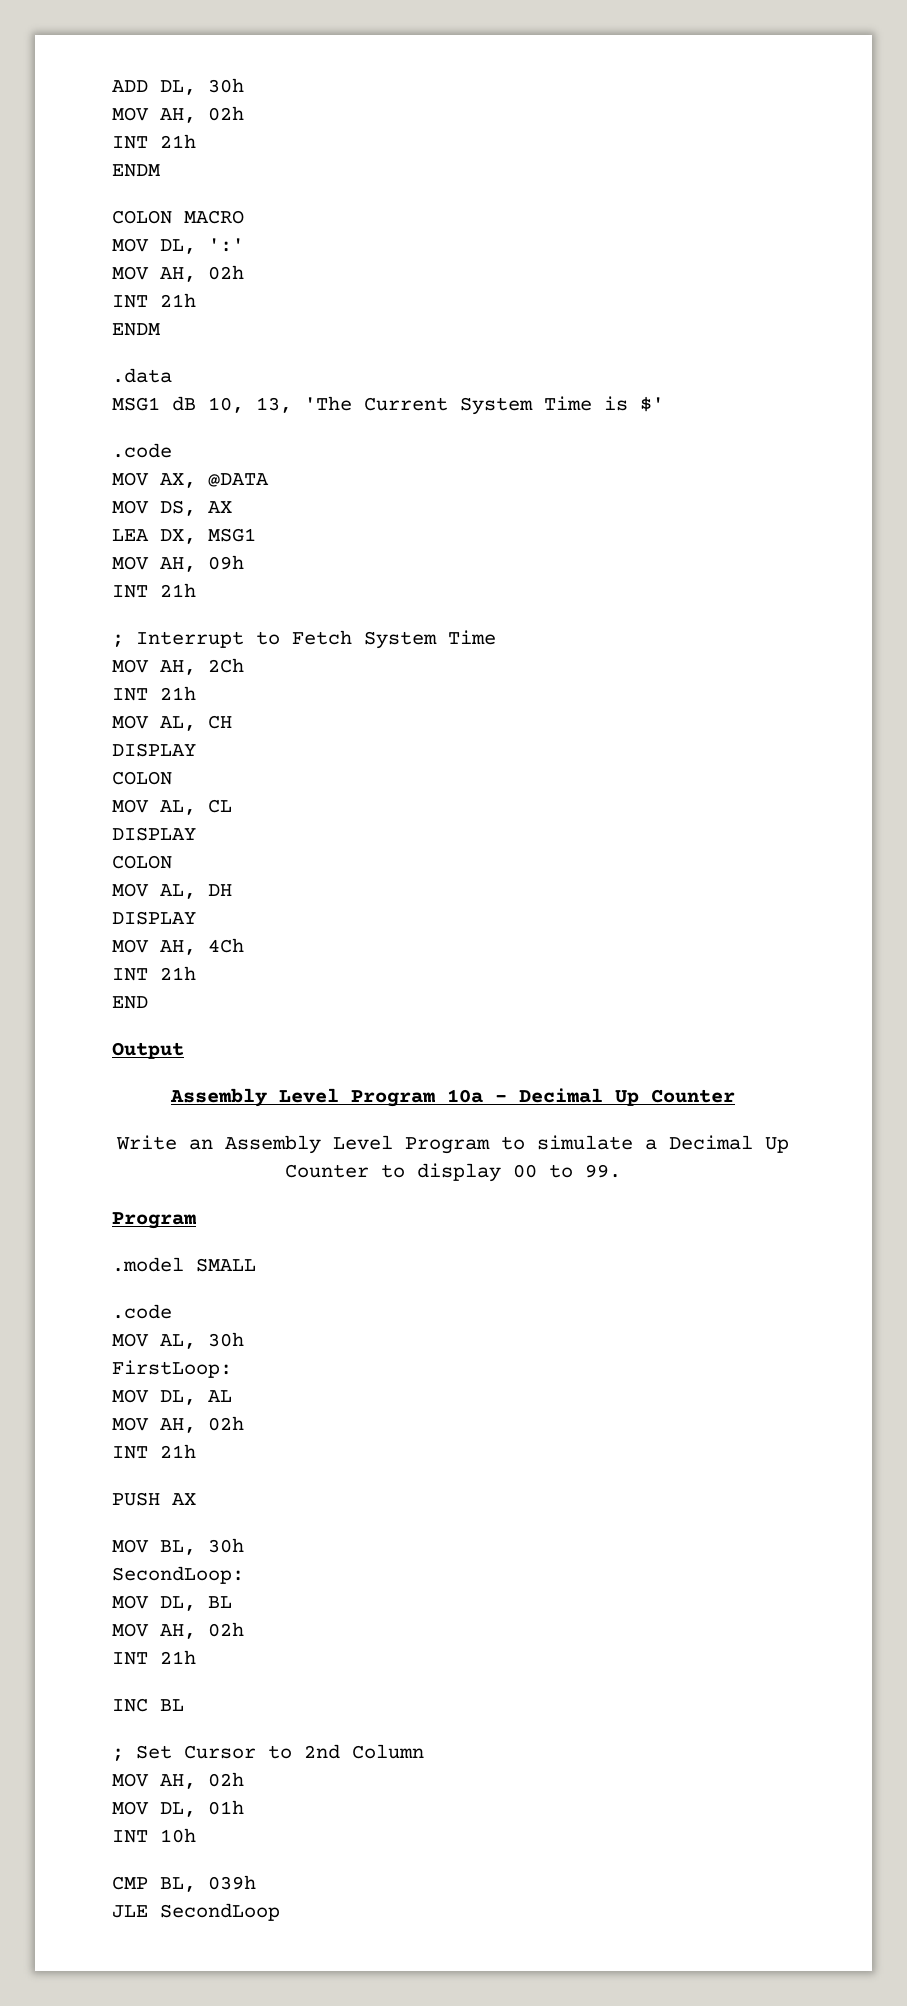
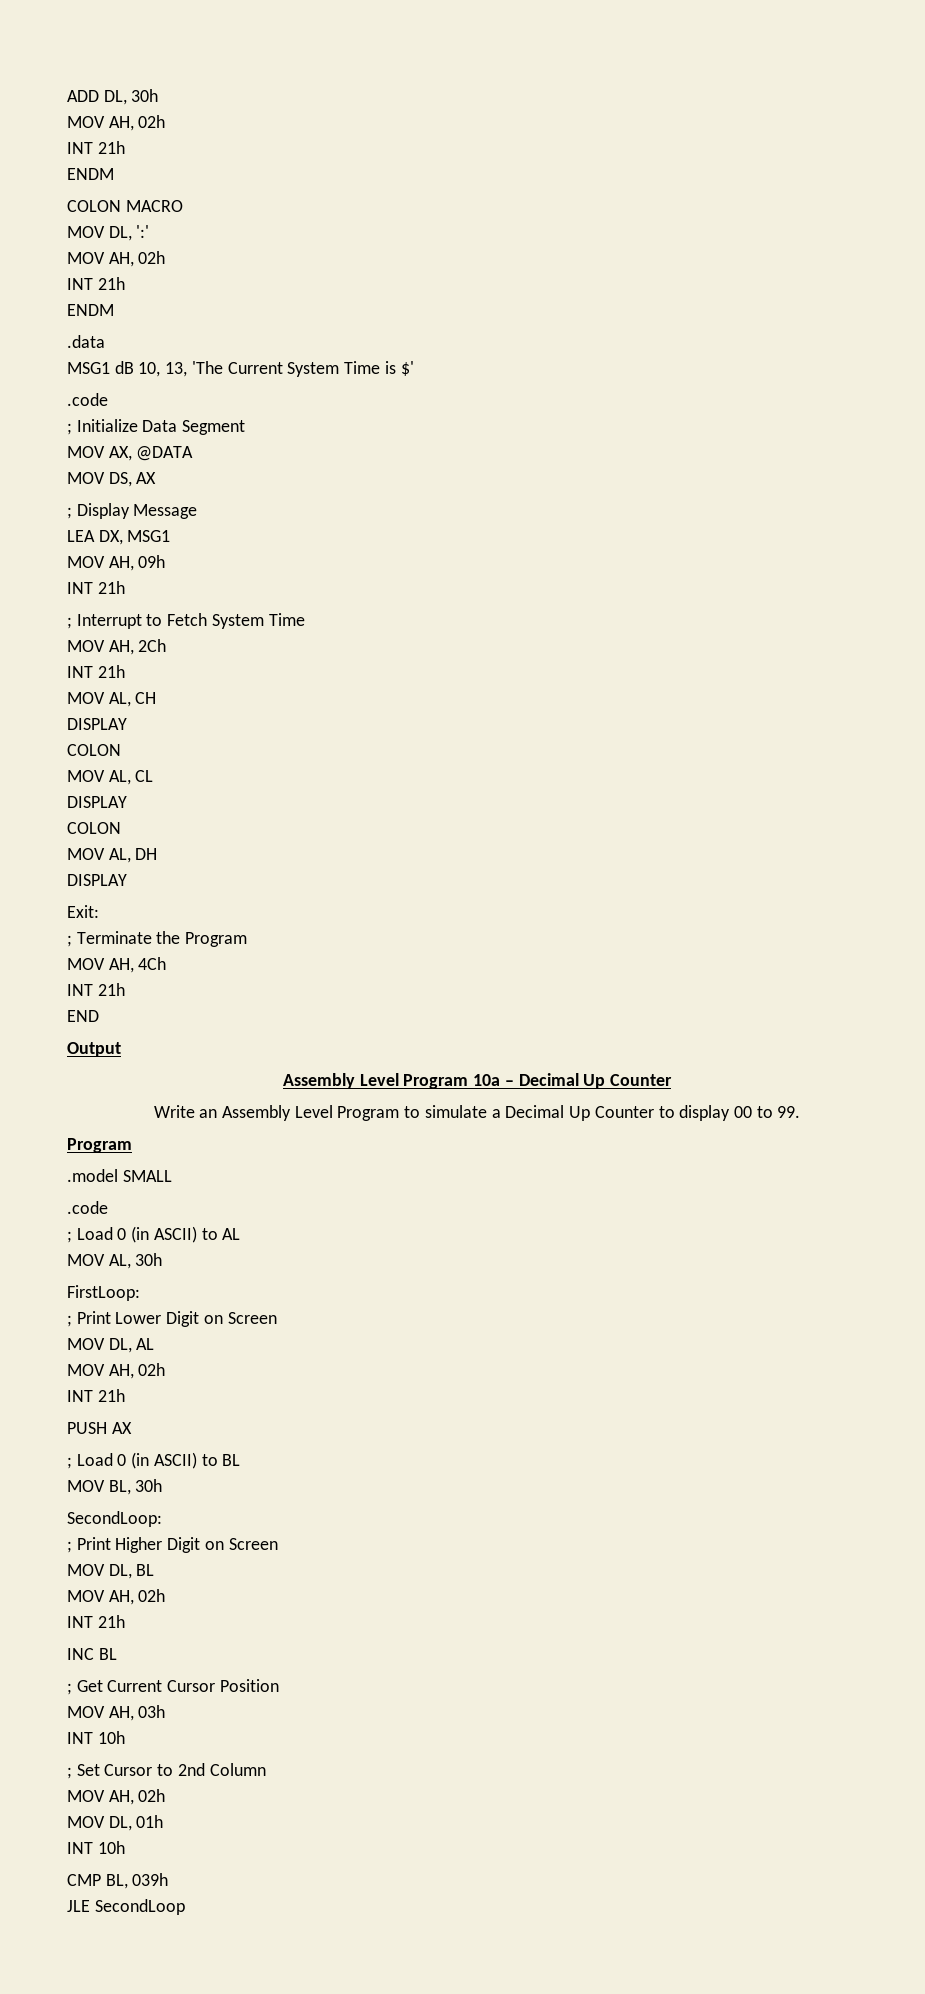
+ ; Initialize Data Segment
+ ; Display Message
+ Exit:
+ ; Terminate the Program
+ ; Load 0 (in ASCII) to AL
  MOV AL, 30h
  FirstLoop:
+ ; Print Lower Digit on Screen
+ ; Load 0 (in ASCII) to BL
  MOV BL, 30h
  SecondLoop:
+ ; Print Higher Digit on Screen
+ ; Get Current Cursor Position
+ MOV AH, 03h
+ INT 10h

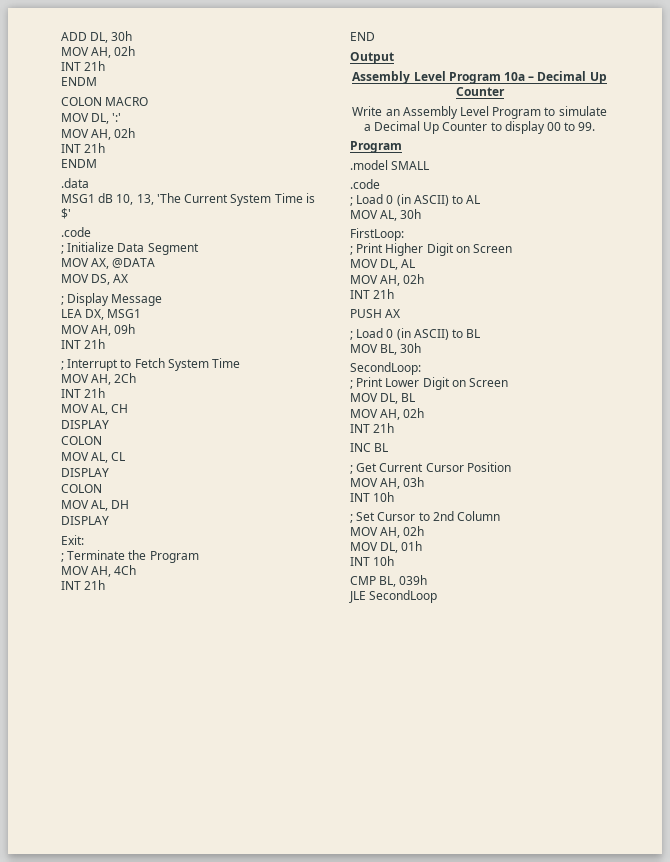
- ; Print Lower Digit on Screen
+ ; Print Higher Digit on Screen
- ; Print Higher Digit on Screen
+ ; Print Lower Digit on Screen

